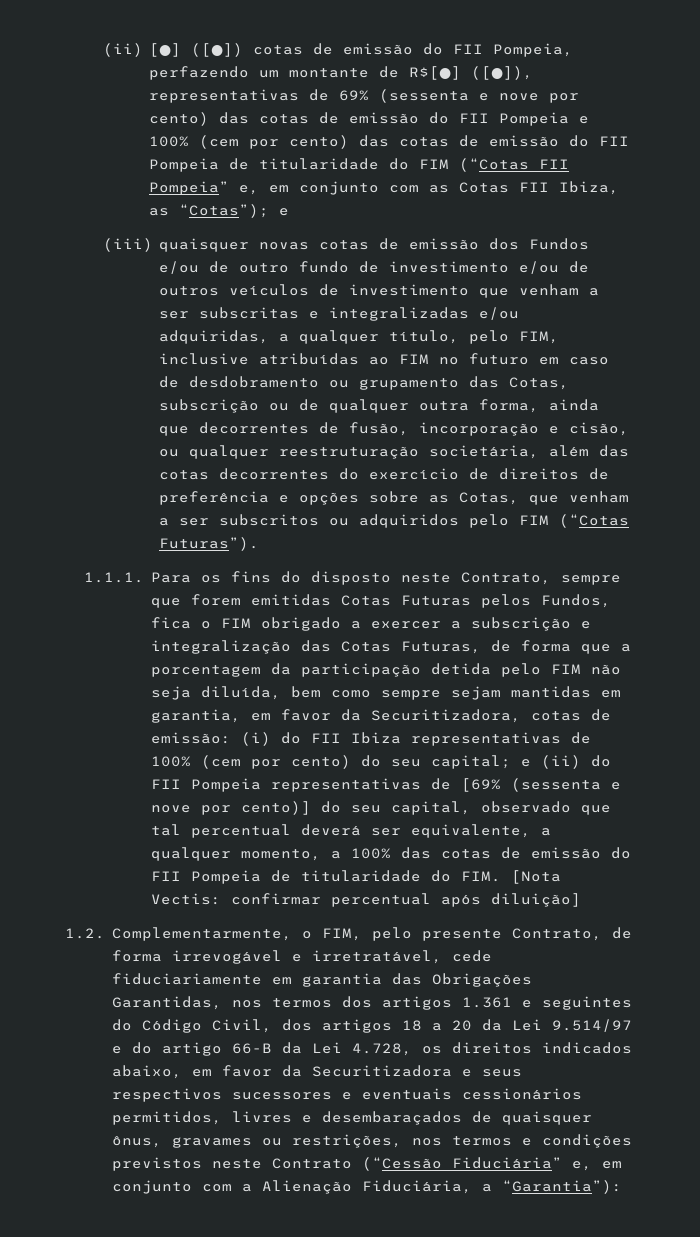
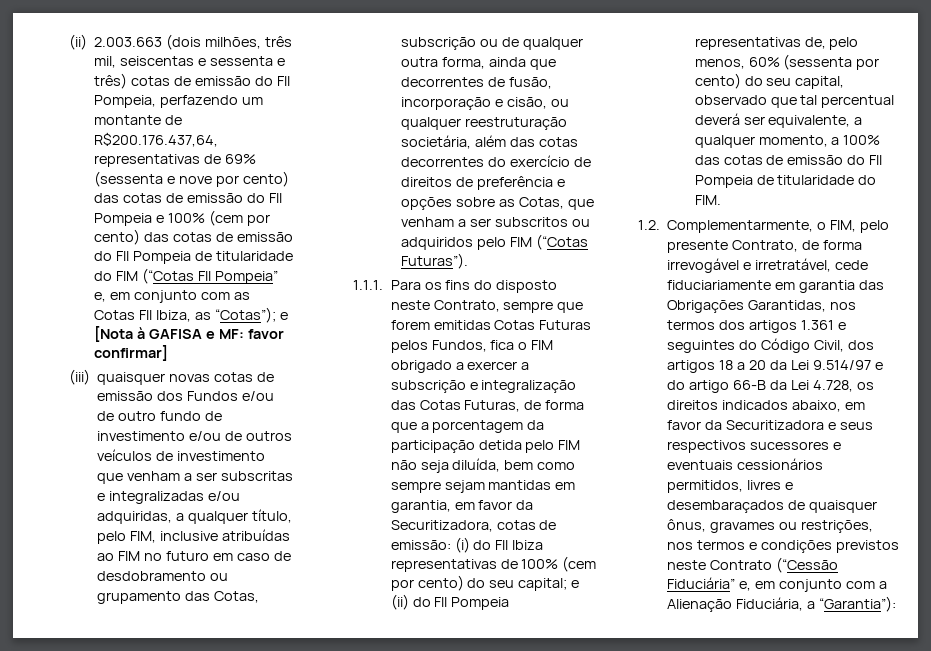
- (ii) [●] ([●]) cotas de emissão do FII Pompeia, perfazendo um montante de R$[●] ([●]), representativas de 69% (sessenta e nove por cento) das cotas de emissão do FII Pompeia e 100% (cem por cento) das cotas de emissão do FII Pompeia de titularidade do FIM (“Cotas FII Pompeia” e, em conjunto com as Cotas FII Ibiza, as “Cotas”); e
+ (ii) 2.003.663 (dois milhões, três mil, seiscentas e sessenta e três) cotas de emissão do FII Pompeia, perfazendo um montante de R$200.176.437,64, representativas de 69% (sessenta e nove por cento) das cotas de emissão do FII Pompeia e 100% (cem por cento) das cotas de emissão do FII Pompeia de titularidade do FIM (“Cotas FII Pompeia” e, em conjunto com as Cotas FII Ibiza, as “Cotas”); e [Nota à GAFISA e MF: favor confirmar]
- e (ii) do FII Pompeia representativas de [69% (sessenta e nove por cento)] do seu capital, observado que tal percentual deverá ser equivalente, a qualquer momento, a 100% das cotas de emissão do FII Pompeia de titularidade do FIM. [Nota Vectis: confirmar percentual após diluição]
+ e (ii) do FII Pompeia representativas de, pelo menos, 60% (sessenta por cento) do seu capital, observado que tal percentual deverá ser equivalente, a qualquer momento, a 100% das cotas de emissão do FII Pompeia de titularidade do FIM.

